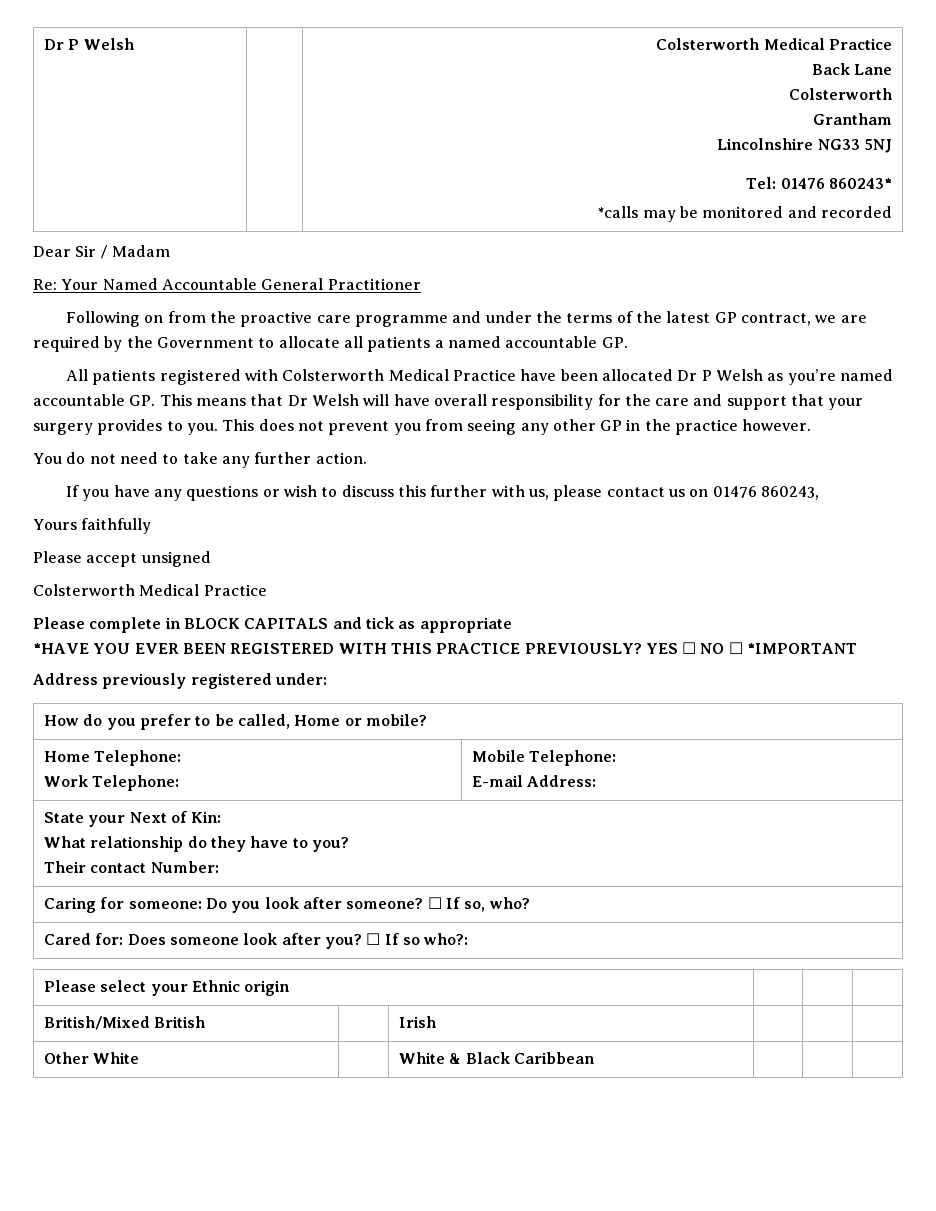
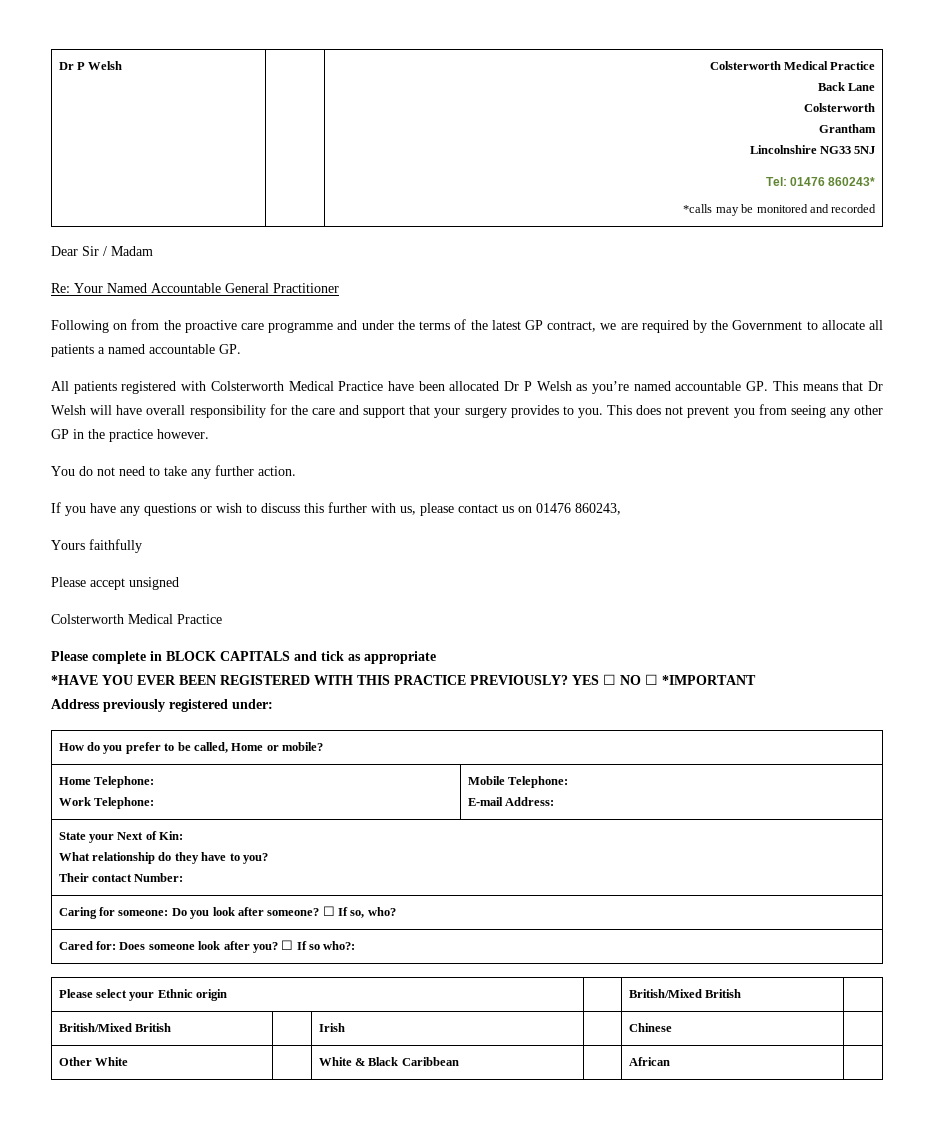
- Please select your Ethnic origin | | |
+ Please select your Ethnic origin | | British/Mixed British |
- British/Mixed British | | Irish | | |
+ British/Mixed British | | Irish | | Chinese |
- Other White | | White & Black Caribbean | | |
+ Other White | | White & Black Caribbean | | African |

